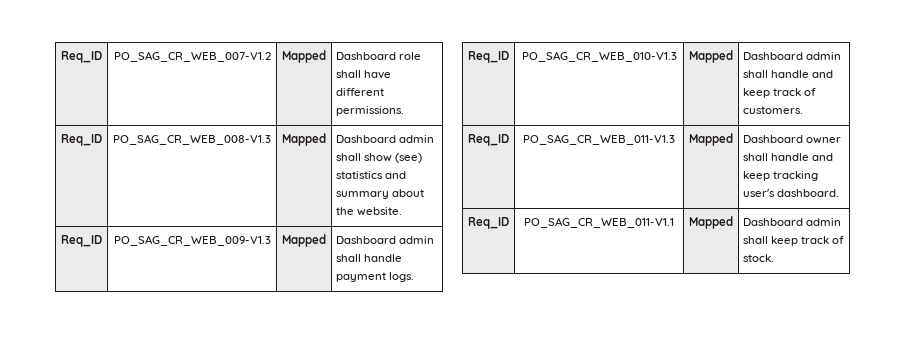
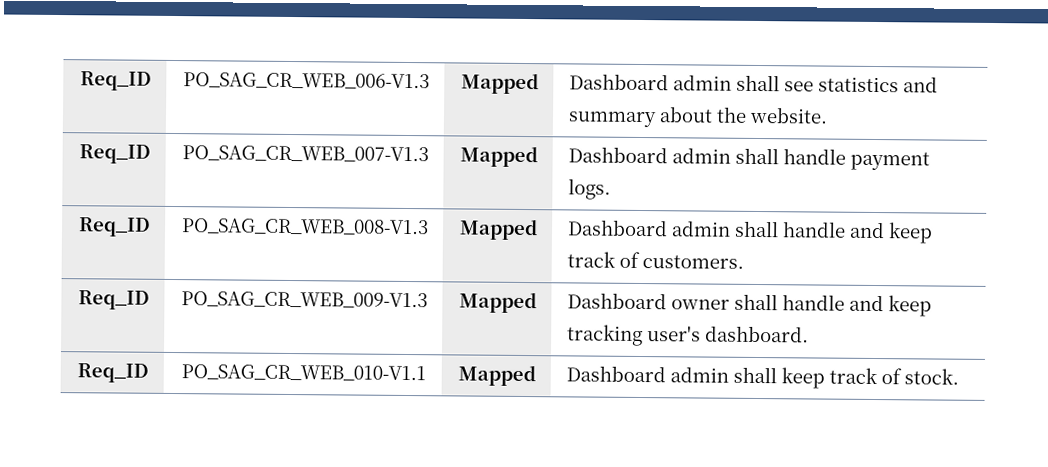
- Req_ID | PO_SAG_CR_WEB_007-V1.2 | Mapped | Dashboard role shall have different permissions.
- Req_ID | PO_SAG_CR_WEB_008-V1.3 | Mapped | Dashboard admin shall show (see) statistics and summary about the website.
+ Req_ID | PO_SAG_CR_WEB_006-V1.3 | Mapped | Dashboard admin shall see statistics and summary about the website.
- Req_ID | PO_SAG_CR_WEB_009-V1.3 | Mapped | Dashboard admin shall handle payment logs.
+ Req_ID | PO_SAG_CR_WEB_007-V1.3 | Mapped | Dashboard admin shall handle payment logs.
- Req_ID | PO_SAG_CR_WEB_010-V1.3 | Mapped | Dashboard admin shall handle and keep track of customers.
+ Req_ID | PO_SAG_CR_WEB_008-V1.3 | Mapped | Dashboard admin shall handle and keep track of customers.
- Req_ID | PO_SAG_CR_WEB_011-V1.3 | Mapped | Dashboard owner shall handle and keep tracking user's dashboard.
+ Req_ID | PO_SAG_CR_WEB_009-V1.3 | Mapped | Dashboard owner shall handle and keep tracking user's dashboard.
- Req_ID | PO_SAG_CR_WEB_011-V1.1 | Mapped | Dashboard admin shall keep track of stock.
+ Req_ID | PO_SAG_CR_WEB_010-V1.1 | Mapped | Dashboard admin shall keep track of stock.

